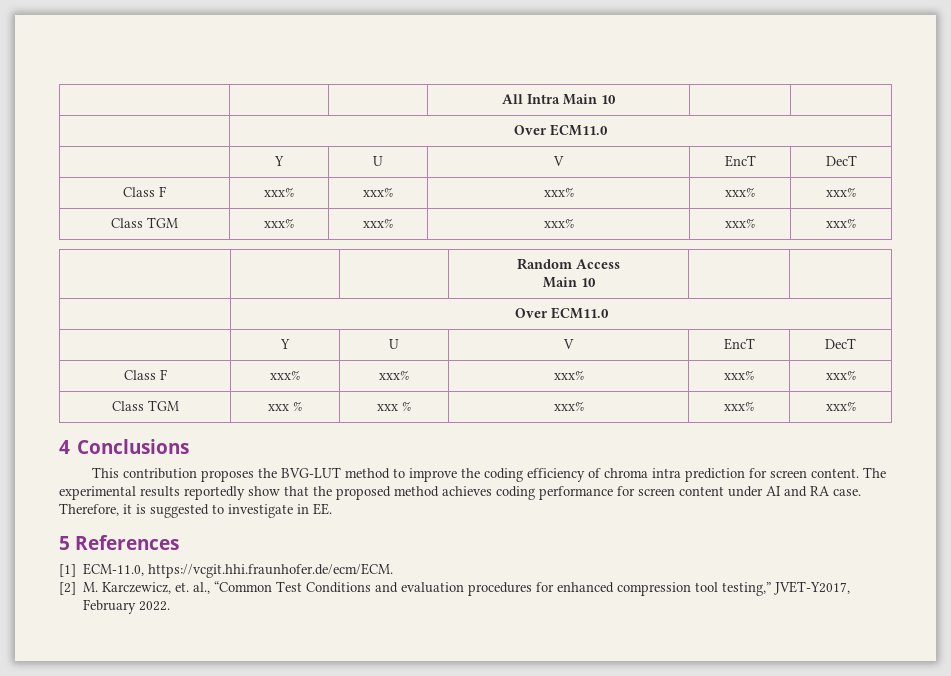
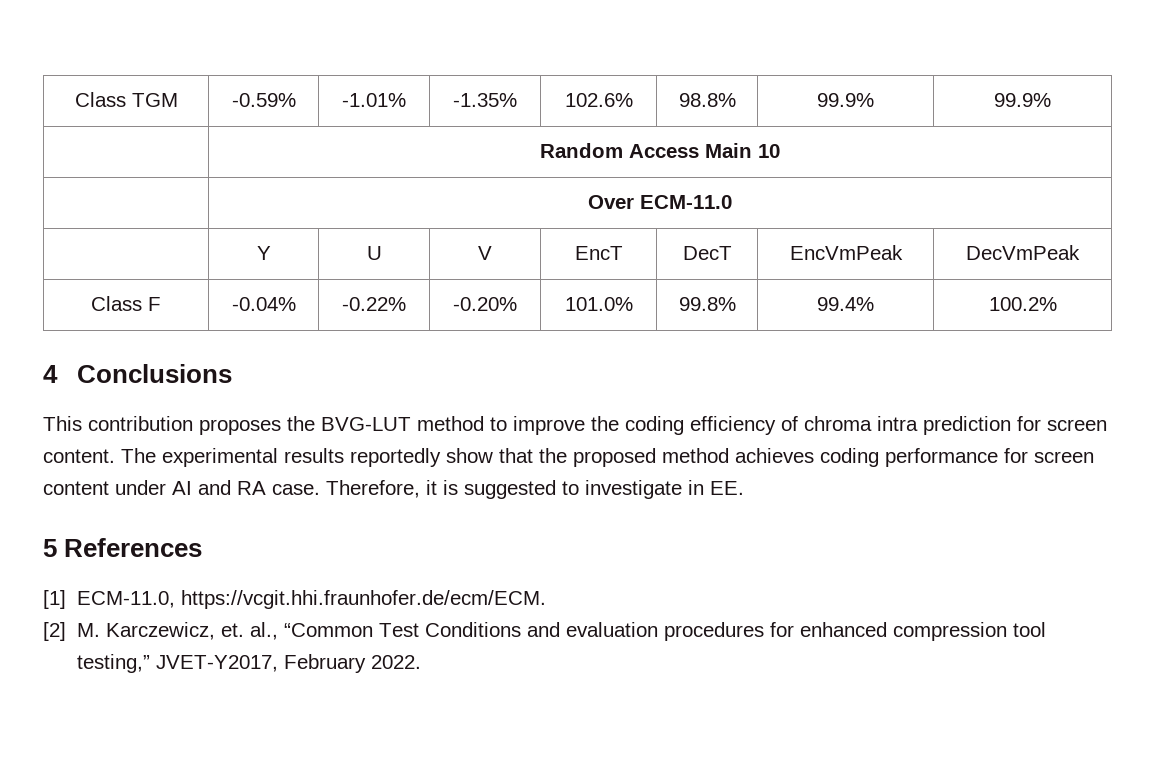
- | | | All Intra Main 10 | |
- | Over ECM11.0
- | Y | U | V | EncT | DecT
- Class F | xxx% | xxx% | xxx% | xxx% | xxx%
- Class TGM | xxx% | xxx% | xxx% | xxx% | xxx%
- | | | Random Access
- Main 10 | |
- | Over ECM11.0
- | Y | U | V | EncT | DecT
- Class F | xxx% | xxx% | xxx% | xxx% | xxx%
- Class TGM | xxx % | xxx % | xxx% | xxx% | xxx%
+ Class TGM | -0.59% | -1.01% | -1.35% | 102.6% | 98.8% | 99.9% | 99.9%
+ | Random Access Main 10
+ | Over ECM-11.0
+ | Y | U | V | EncT | DecT | EncVmPeak | DecVmPeak
+ Class F | -0.04% | -0.22% | -0.20% | 101.0% | 99.8% | 99.4% | 100.2%

